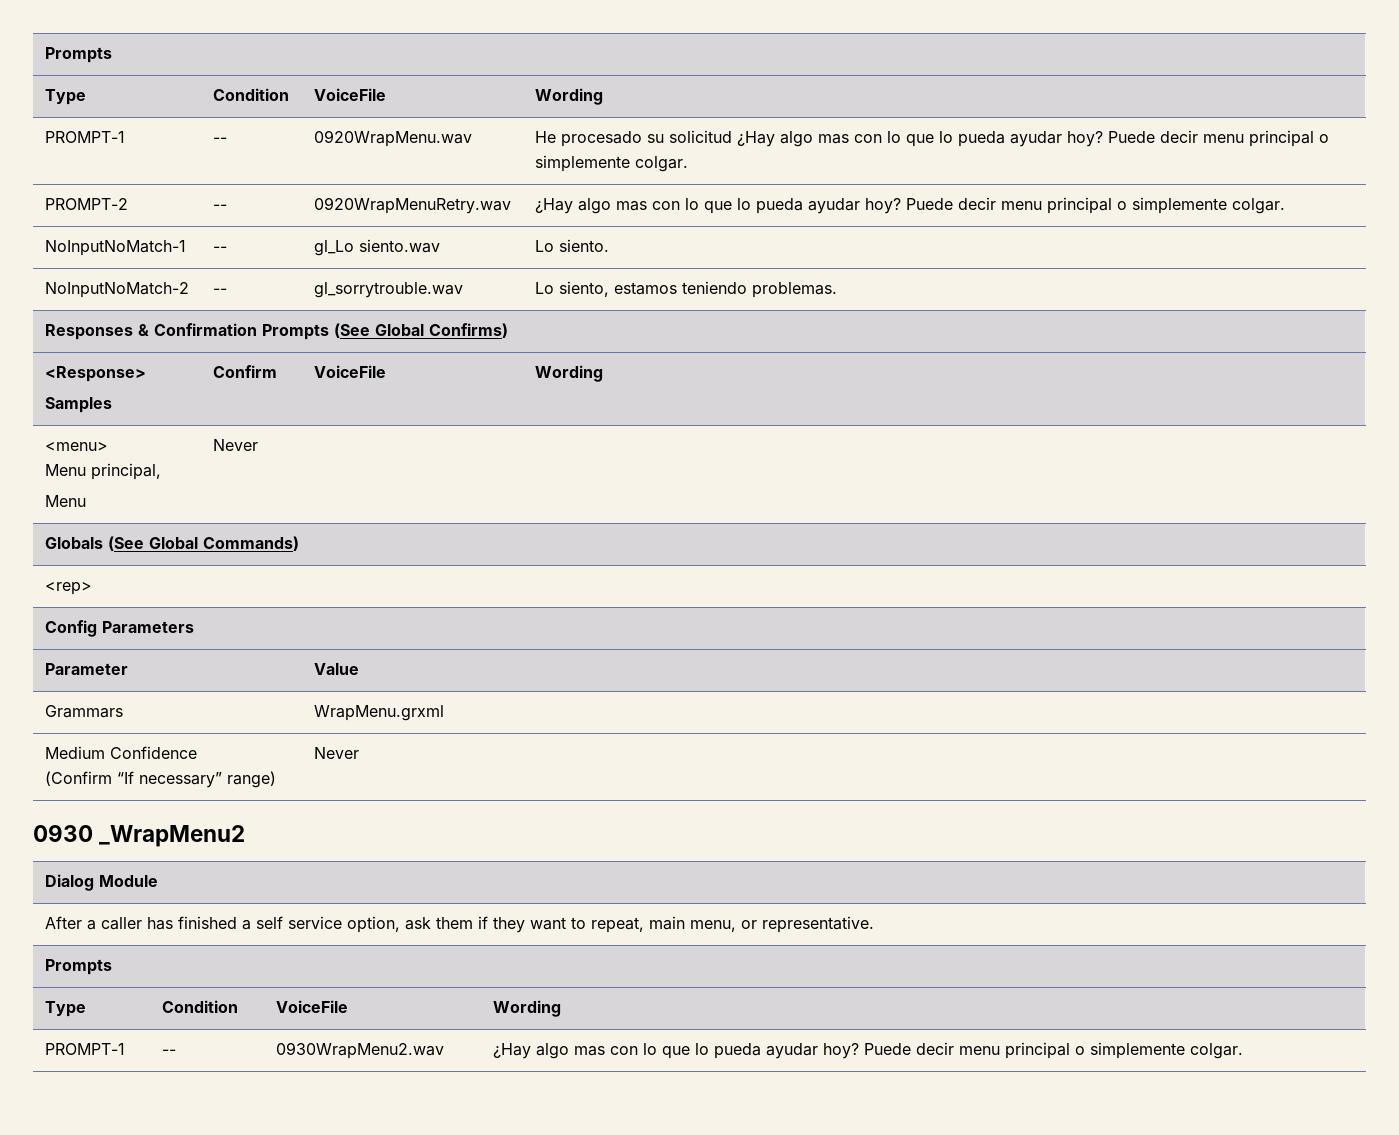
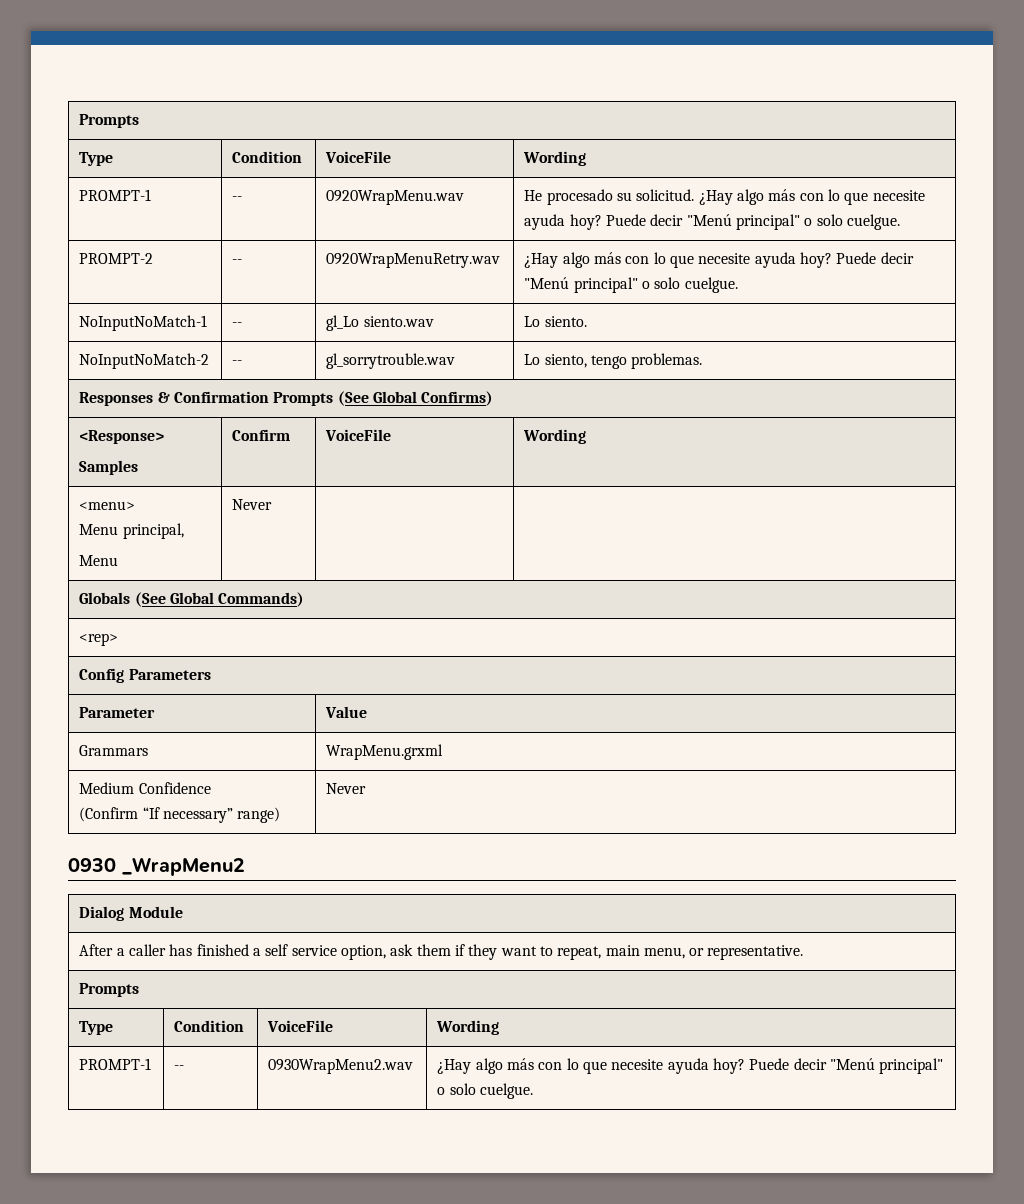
- PROMPT-1 | -- | 0920WrapMenu.wav | He procesado su solicitud ¿Hay algo mas con lo que lo pueda ayudar hoy? Puede decir menu principal o simplemente colgar.
+ PROMPT-1 | -- | 0920WrapMenu.wav | He procesado su solicitud. ¿Hay algo más con lo que necesite ayuda hoy? Puede decir "Menú principal" o solo cuelgue.
- PROMPT-2 | -- | 0920WrapMenuRetry.wav | ¿Hay algo mas con lo que lo pueda ayudar hoy? Puede decir menu principal o simplemente colgar.
+ PROMPT-2 | -- | 0920WrapMenuRetry.wav | ¿Hay algo más con lo que necesite ayuda hoy? Puede decir "Menú principal" o solo cuelgue.
- NoInputNoMatch-2 | -- | gl_sorrytrouble.wav | Lo siento, estamos teniendo problemas.
+ NoInputNoMatch-2 | -- | gl_sorrytrouble.wav | Lo siento, tengo problemas.
- PROMPT-1 | -- | 0930WrapMenu2.wav | ¿Hay algo mas con lo que lo pueda ayudar hoy? Puede decir menu principal o simplemente colgar.
+ PROMPT-1 | -- | 0930WrapMenu2.wav | ¿Hay algo más con lo que necesite ayuda hoy? Puede decir "Menú principal" o solo cuelgue.

